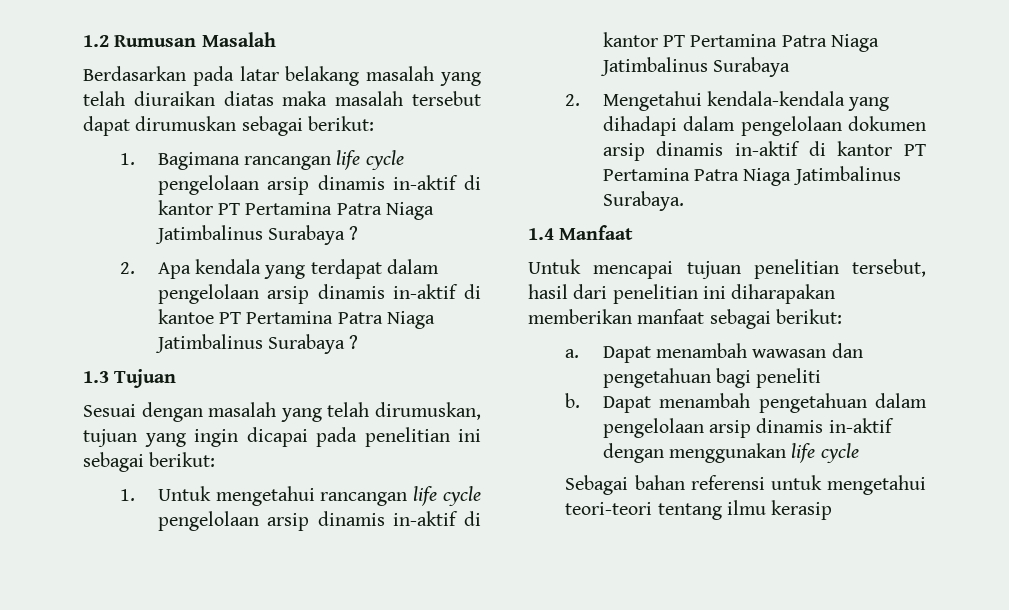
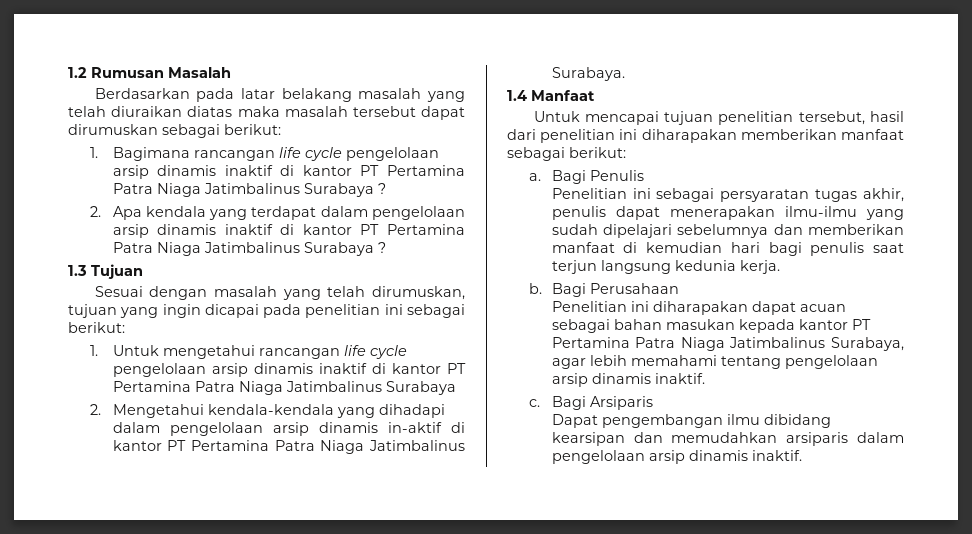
- 1. Bagimana rancangan life cycle pengelolaan arsip dinamis in-aktif di kantor PT Pertamina Patra Niaga Jatimbalinus Surabaya ?
+ 1. Bagimana rancangan life cycle pengelolaan arsip dinamis inaktif di kantor PT Pertamina Patra Niaga Jatimbalinus Surabaya ?
- 2. Apa kendala yang terdapat dalam pengelolaan arsip dinamis in-aktif di kantoe PT Pertamina Patra Niaga Jatimbalinus Surabaya ?
+ 2. Apa kendala yang terdapat dalam pengelolaan arsip dinamis inaktif di kantor PT Pertamina Patra Niaga Jatimbalinus Surabaya ?
- 1. Untuk mengetahui rancangan life cycle pengelolaan arsip dinamis in-aktif di kantor PT Pertamina Patra Niaga Jatimbalinus Surabaya
+ 1. Untuk mengetahui rancangan life cycle pengelolaan arsip dinamis inaktif di kantor PT Pertamina Patra Niaga Jatimbalinus Surabaya
- 2. Mengetahui kendala-kendala yang dihadapi dalam pengelolaan dokumen arsip dinamis in-aktif di kantor PT Pertamina Patra Niaga Jatimbalinus Surabaya.
+ 2. Mengetahui kendala-kendala yang dihadapi dalam pengelolaan arsip dinamis in-aktif di kantor PT Pertamina Patra Niaga Jatimbalinus Surabaya.
- Dapat menambah wawasan dan pengetahuan bagi peneliti
- b. Dapat menambah pengetahuan dalam pengelolaan arsip dinamis in-aktif dengan menggunakan life cycle
- Sebagai bahan referensi untuk mengetahui teori-teori tentang ilmu kerasip
+ Bagi Penulis
+ Penelitian ini sebagai persyaratan tugas akhir, penulis dapat menerapakan ilmu-ilmu yang sudah dipelajari sebelumnya dan memberikan manfaat di kemudian hari bagi penulis saat terjun langsung kedunia kerja.
+ b. Bagi Perusahaan
+ Penelitian ini diharapakan dapat acuan sebagai bahan masukan kepada kantor PT Pertamina Patra Niaga Jatimbalinus Surabaya, agar lebih memahami tentang pengelolaan arsip dinamis inaktif.
+ c. Bagi Arsiparis
+ Dapat pengembangan ilmu dibidang kearsipan dan memudahkan arsiparis dalam pengelolaan arsip dinamis inaktif.

